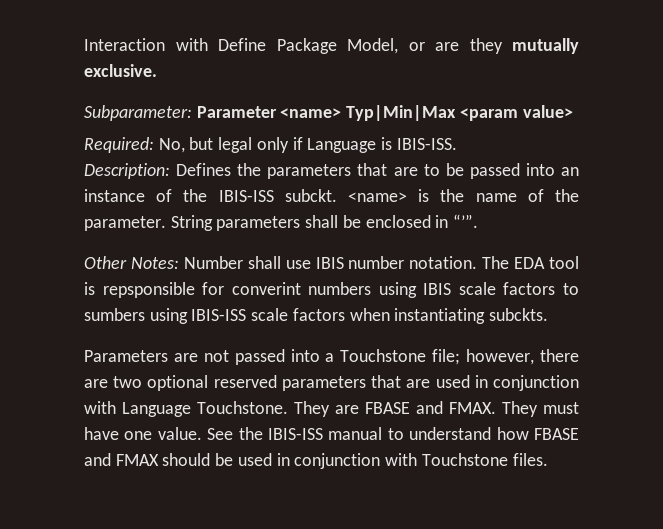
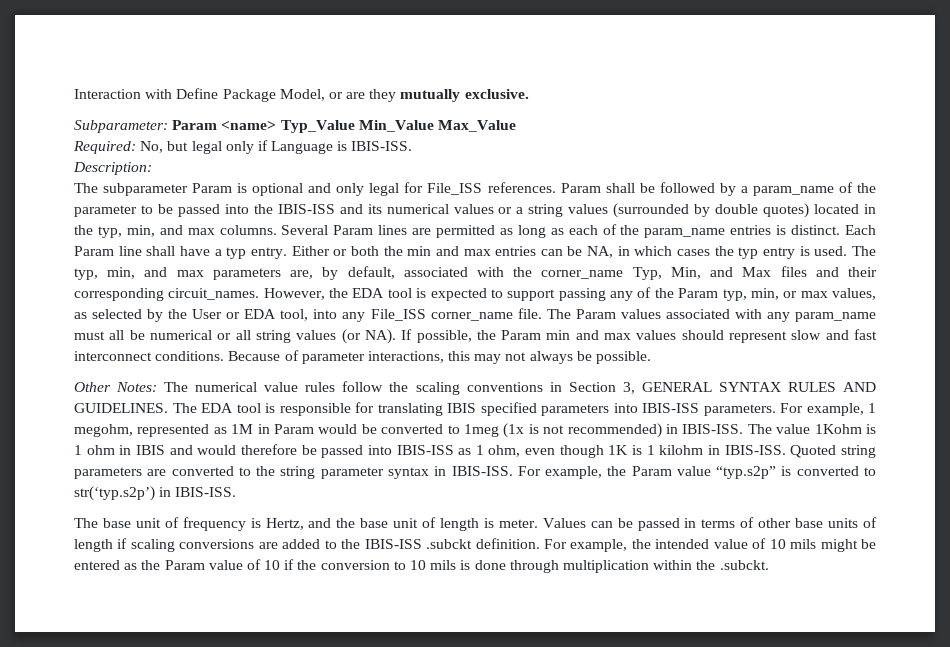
- Subparameter: Parameter <name> Typ|Min|Max <param value>
+ Subparameter: Param <name> Typ_Value Min_Value Max_Value
- Description: Defines the parameters that are to be passed into an instance of the IBIS-ISS subckt. <name> is the name of the parameter. String parameters shall be enclosed in “’”.
- Other Notes: Number shall use IBIS number notation. The EDA tool is repsponsible for converint numbers using IBIS scale factors to sumbers using IBIS-ISS scale factors when instantiating subckts.
- Parameters are not passed into a Touchstone file; however, there are two optional reserved parameters that are used in conjunction with Language Touchstone. They are FBASE and FMAX. They must have one value. See the IBIS-ISS manual to understand how FBASE and FMAX should be used in conjunction with Touchstone files.
+ Description:
+ The subparameter Param is optional and only legal for File_ISS references. Param shall be followed by a param_name of the parameter to be passed into the IBIS-ISS and its numerical values or a string values (surrounded by double quotes) located in the typ, min, and max columns. Several Param lines are permitted as long as each of the param_name entries is distinct. Each Param line shall have a typ entry. Either or both the min and max entries can be NA, in which cases the typ entry is used. The typ, min, and max parameters are, by default, associated with the corner_name Typ, Min, and Max files and their corresponding circuit_names. However, the EDA tool is expected to support passing any of the Param typ, min, or max values, as selected by the User or EDA tool, into any File_ISS corner_name file. The Param values associated with any param_name must all be numerical or all string values (or NA). If possible, the Param min and max values should represent slow and fast interconnect conditions. Because of parameter interactions, this may not always be possible.
+ Other Notes: The numerical value rules follow the scaling conventions in Section 3, GENERAL SYNTAX RULES AND GUIDELINES. The EDA tool is responsible for translating IBIS specified parameters into IBIS-ISS parameters. For example, 1 megohm, represented as 1M in Param would be converted to 1meg (1x is not recommended) in IBIS-ISS. The value 1Kohm is 1 ohm in IBIS and would therefore be passed into IBIS-ISS as 1 ohm, even though 1K is 1 kilohm in IBIS-ISS. Quoted string parameters are converted to the string parameter syntax in IBIS-ISS. For example, the Param value “typ.s2p” is converted to str(‘typ.s2p’) in IBIS-ISS.
+ The base unit of frequency is Hertz, and the base unit of length is meter. Values can be passed in terms of other base units of length if scaling conversions are added to the IBIS-ISS .subckt definition. For example, the intended value of 10 mils might be entered as the Param value of 10 if the conversion to 10 mils is done through multiplication within the .subckt.

